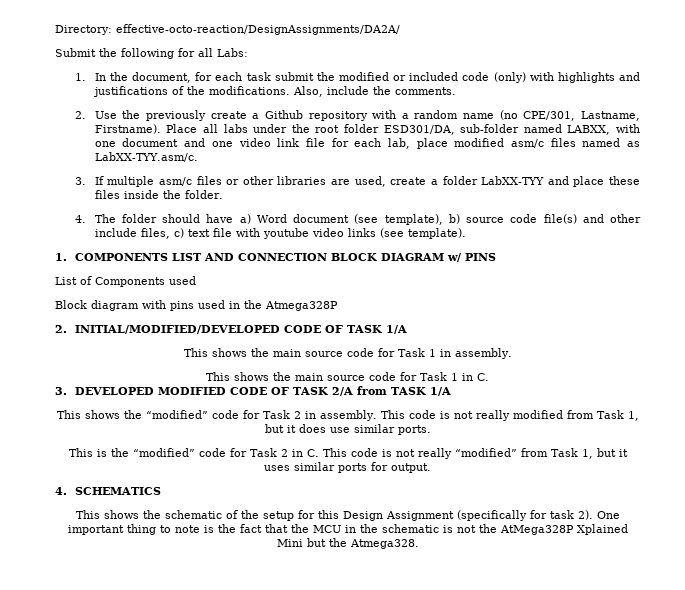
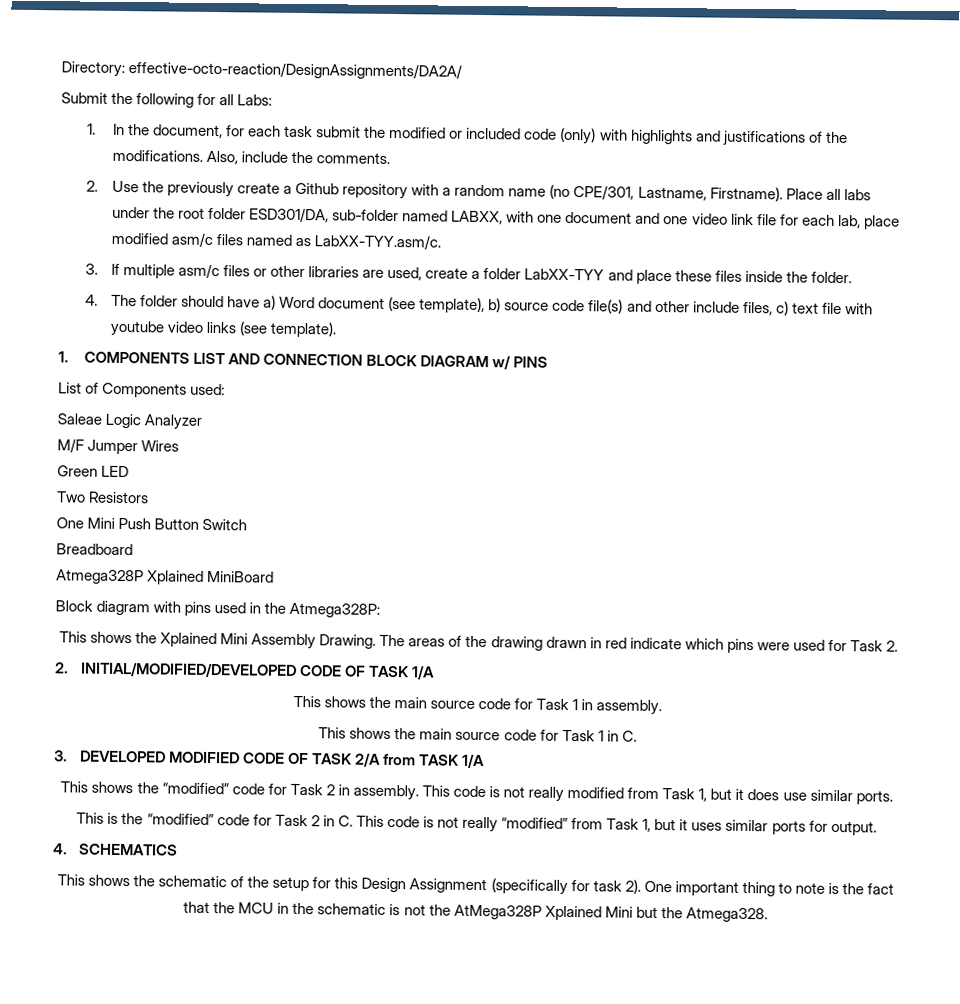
- List of Components used
+ List of Components used:
+ Saleae Logic Analyzer
+ M/F Jumper Wires
+ Green LED
+ Two Resistors
+ One Mini Push Button Switch
+ Breadboard
+ Atmega328P Xplained MiniBoard
- Block diagram with pins used in the Atmega328P
+ Block diagram with pins used in the Atmega328P:
+ This shows the Xplained Mini Assembly Drawing. The areas of the drawing drawn in red indicate which pins were used for Task 2.

